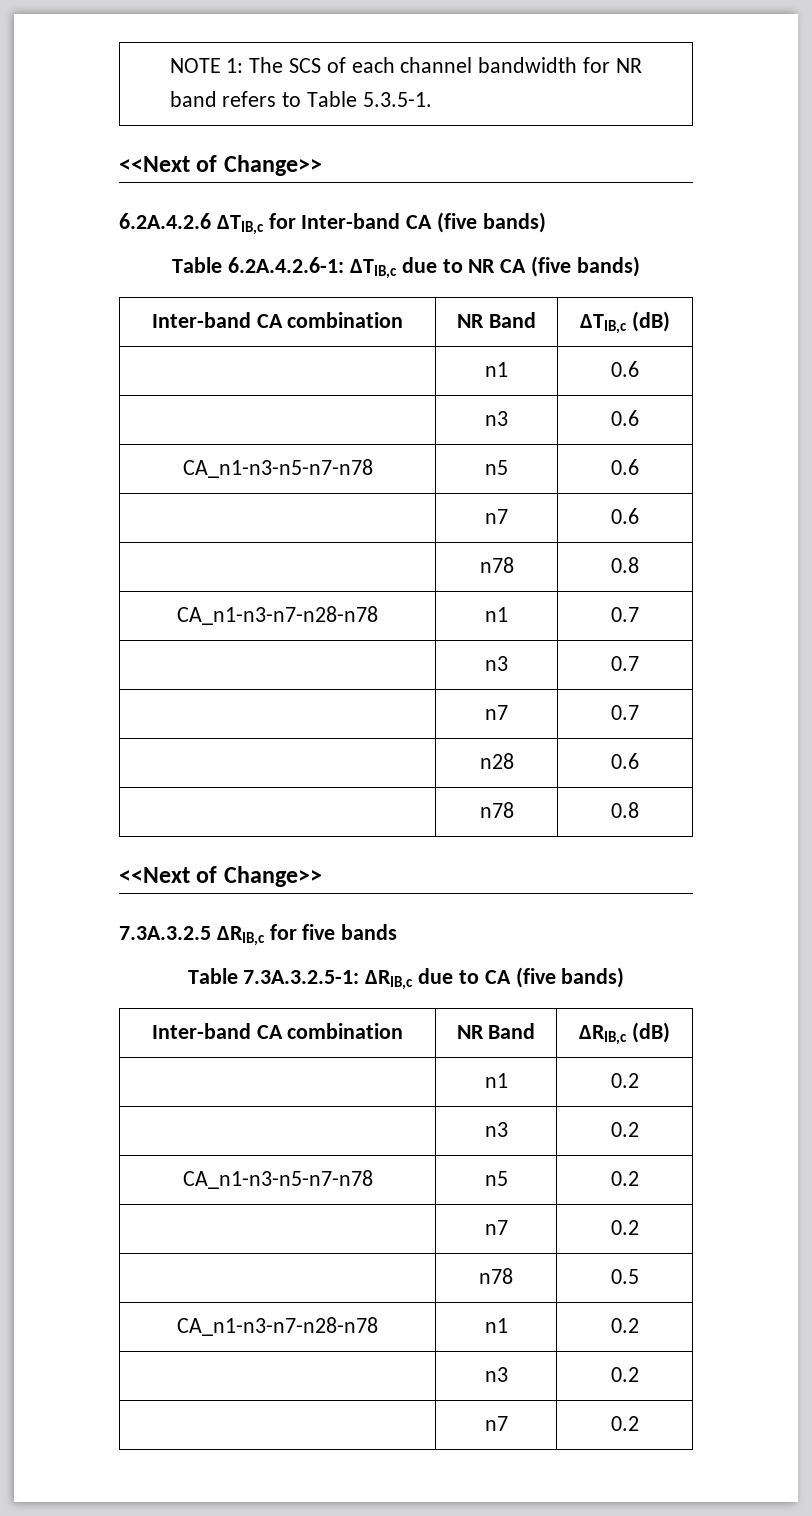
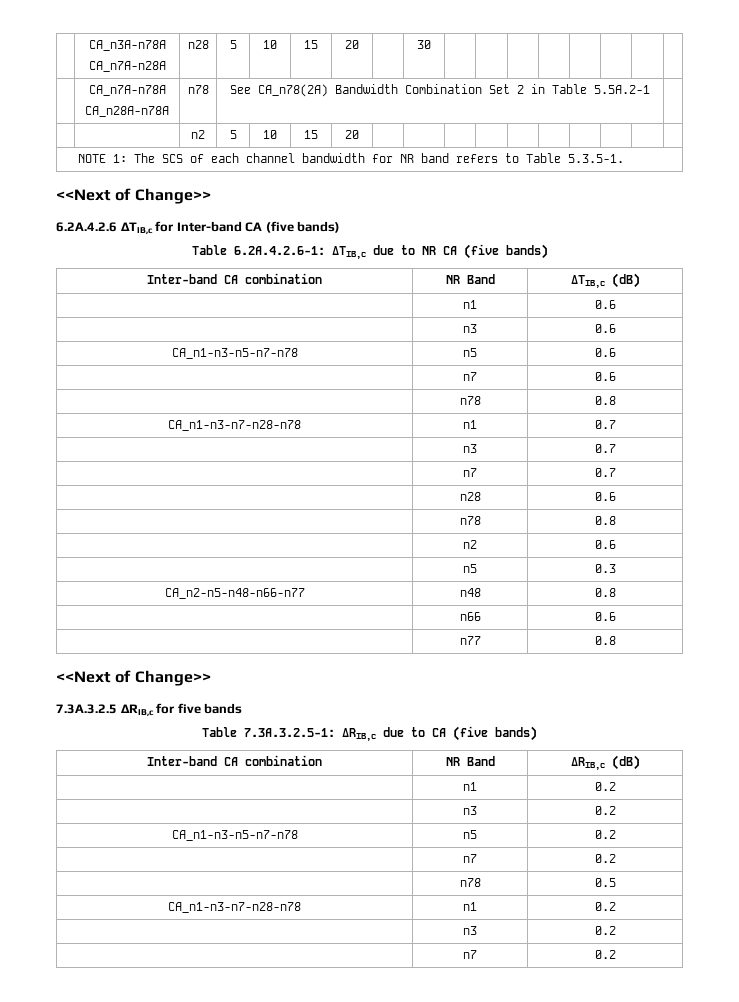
+ | CA_n3A-n78A
+ CA_n7A-n28A | n28 | 5 | 10 | 15 | 20 | | 30 | | | | | | | |
+ | CA_n7A-n78A
+ CA_n28A-n78A | n78 | See CA_n78(2A) Bandwidth Combination Set 2 in Table 5.5A.2-1 |
+ | | n2 | 5 | 10 | 15 | 20 | | | | | | | | | |
+ | n2 | 0.6
+ | n5 | 0.3
+ CA_n2-n5-n48-n66-n77 | n48 | 0.8
+ | n66 | 0.6
+ | n77 | 0.8

